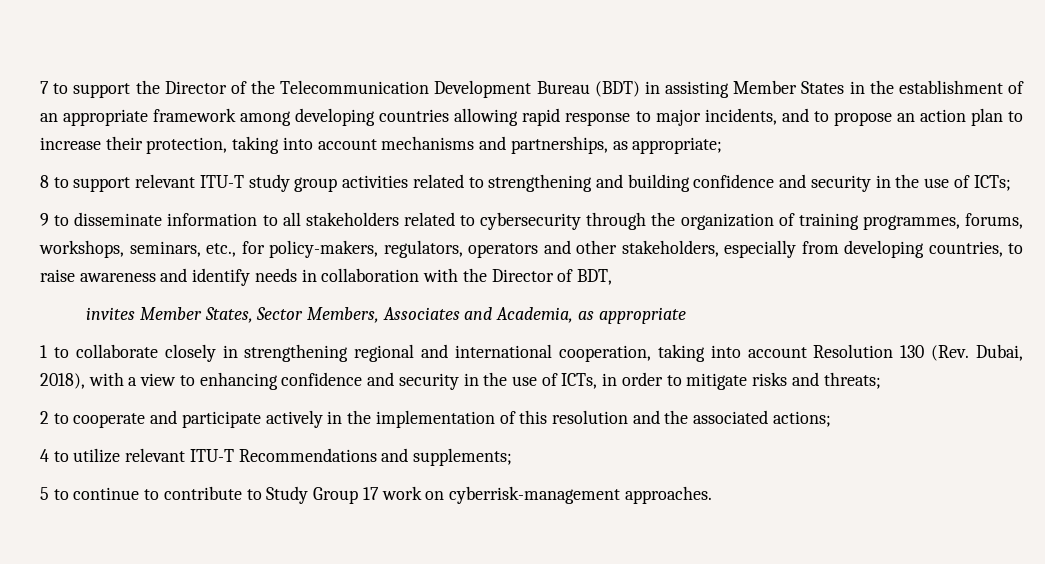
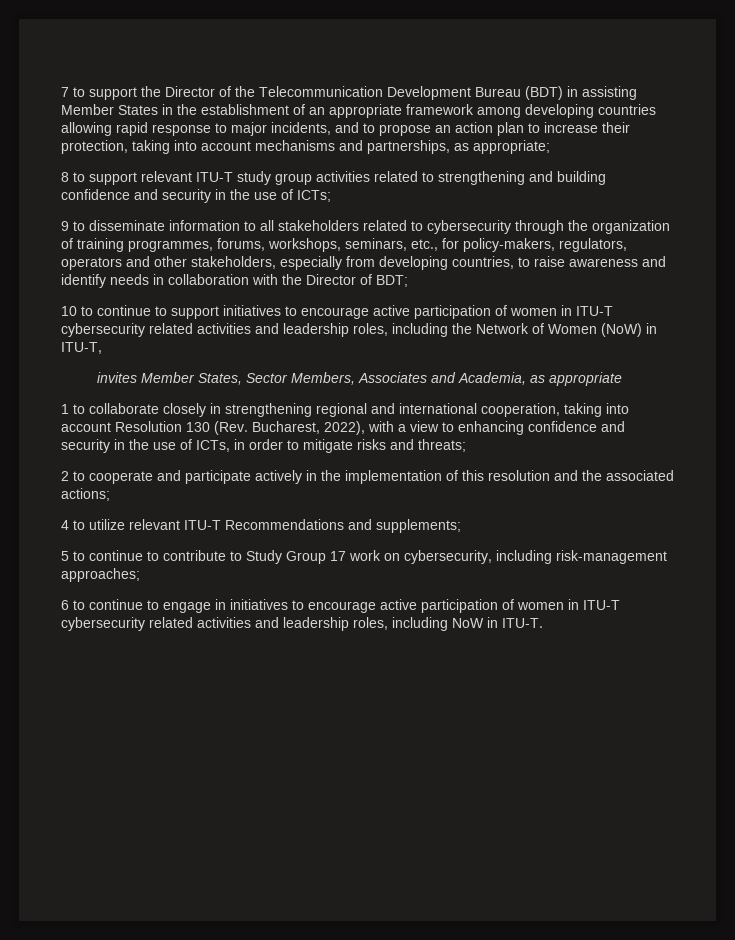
- 9 to disseminate information to all stakeholders related to cybersecurity through the organization of training programmes, forums, workshops, seminars, etc., for policy-makers, regulators, operators and other stakeholders, especially from developing countries, to raise awareness and identify needs in collaboration with the Director of BDT,
+ 9 to disseminate information to all stakeholders related to cybersecurity through the organization of training programmes, forums, workshops, seminars, etc., for policy-makers, regulators, operators and other stakeholders, especially from developing countries, to raise awareness and identify needs in collaboration with the Director of BDT;
+ 10 to continue to support initiatives to encourage active participation of women in ITU-T cybersecurity related activities and leadership roles, including the Network of Women (NoW) in ITU-T,
- 1 to collaborate closely in strengthening regional and international cooperation, taking into account Resolution 130 (Rev. Dubai, 2018), with a view to enhancing confidence and security in the use of ICTs, in order to mitigate risks and threats;
+ 1 to collaborate closely in strengthening regional and international cooperation, taking into account Resolution 130 (Rev. Bucharest, 2022), with a view to enhancing confidence and security in the use of ICTs, in order to mitigate risks and threats;
- 5 to continue to contribute to Study Group 17 work on cyberrisk-management approaches.
+ 5 to continue to contribute to Study Group 17 work on cybersecurity, including risk-management approaches;
+ 6 to continue to engage in initiatives to encourage active participation of women in ITU-T cybersecurity related activities and leadership roles, including NoW in ITU-T.

